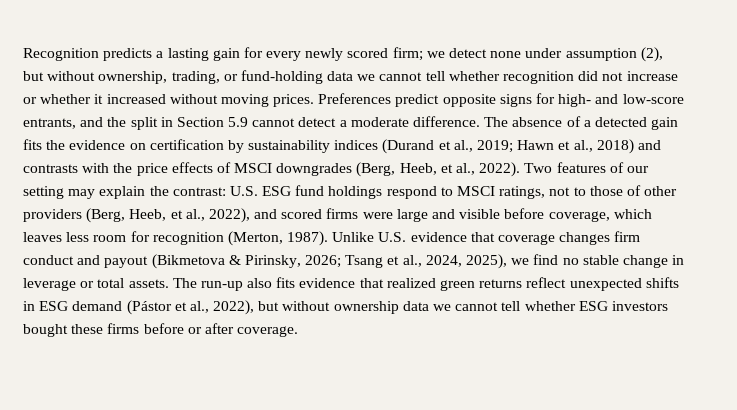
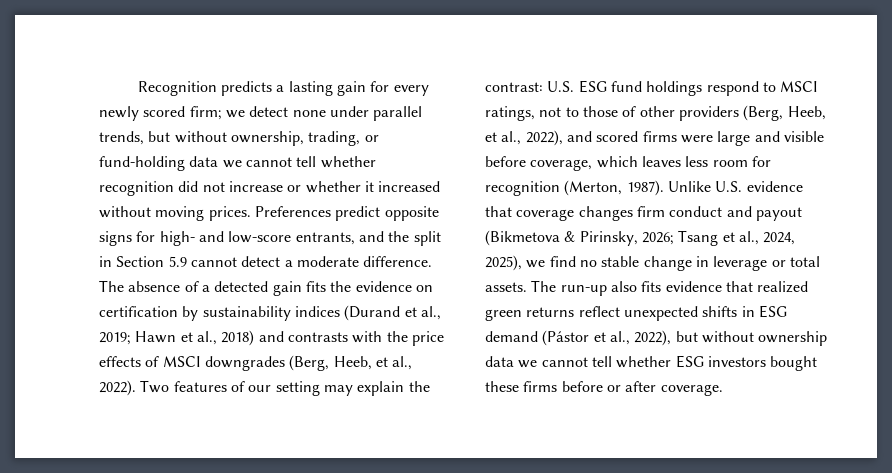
- Recognition predicts a lasting gain for every newly scored firm; we detect none under assumption (2), but without ownership, trading, or fund-holding data we cannot tell whether recognition did not increase or whether it increased without moving prices.
+ Recognition predicts a lasting gain for every newly scored firm; we detect none under parallel trends, but without ownership, trading, or fund-holding data we cannot tell whether recognition did not increase or whether it increased without moving prices.

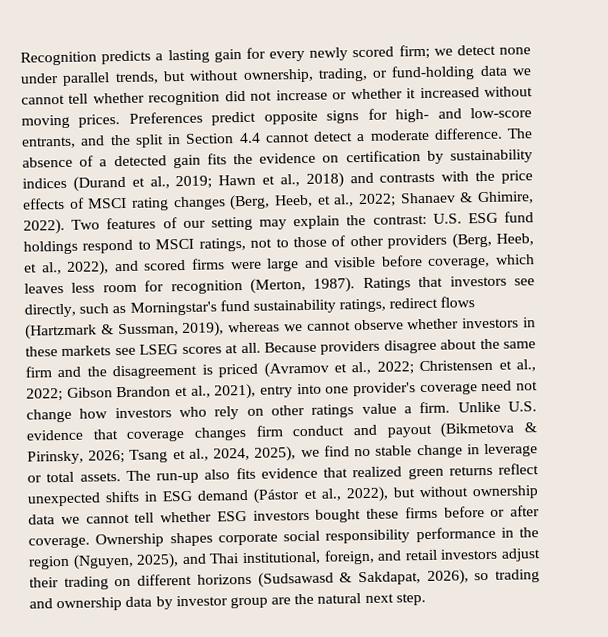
- Preferences predict opposite signs for high- and low-score entrants, and the split in Section 5.9 cannot detect a moderate difference.
+ Preferences predict opposite signs for high- and low-score entrants, and the split in Section 4.4 cannot detect a moderate difference.
- The absence of a detected gain fits the evidence on certification by sustainability indices (Durand et al., 2019; Hawn et al., 2018) and contrasts with the price effects of MSCI downgrades (Berg, Heeb, et al., 2022).
+ The absence of a detected gain fits the evidence on certification by sustainability indices (Durand et al., 2019; Hawn et al., 2018) and contrasts with the price effects of MSCI rating changes (Berg, Heeb, et al., 2022; Shanaev & Ghimire, 2022).
+ Ratings that investors see directly, such as Morningstar's fund sustainability ratings, redirect flows (Hartzmark & Sussman, 2019), whereas we cannot observe whether investors in these markets see LSEG scores at all. Because providers disagree about the same firm and the disagreement is priced (Avramov et al., 2022; Christensen et al., 2022; Gibson Brandon et al., 2021), entry into one provider's coverage need not change how investors who rely on other ratings value a firm.
+ Ownership shapes corporate social responsibility performance in the region (Nguyen, 2025), and Thai institutional, foreign, and retail investors adjust their trading on different horizons (Sudsawasd & Sakdapat, 2026), so trading and ownership data by investor group are the natural next step.

